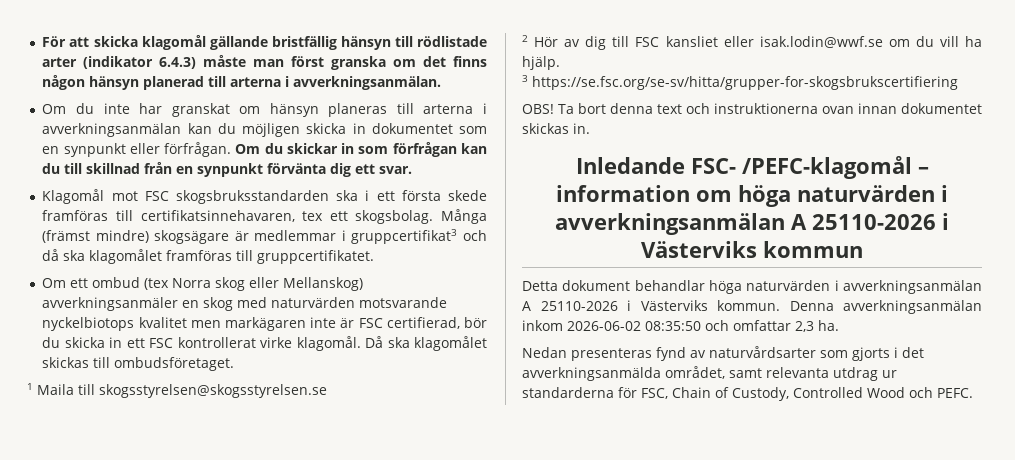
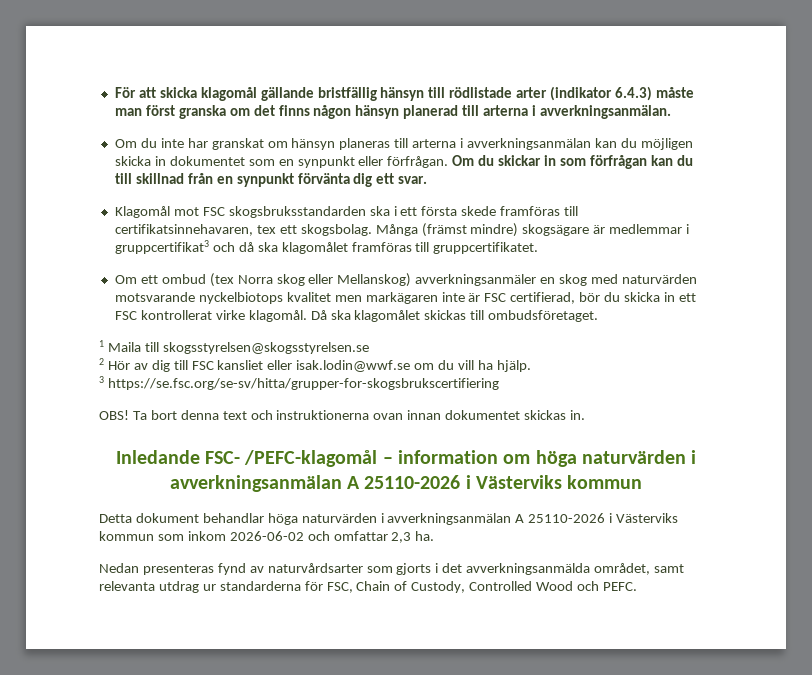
- Detta dokument behandlar höga naturvärden i avverkningsanmälan A 25110-2026 i Västerviks kommun. Denna avverkningsanmälan inkom 2026-06-02 08:35:50 och omfattar 2,3 ha.
+ Detta dokument behandlar höga naturvärden i avverkningsanmälan A 25110-2026 i Västerviks kommun som inkom 2026-06-02 och omfattar 2,3 ha.

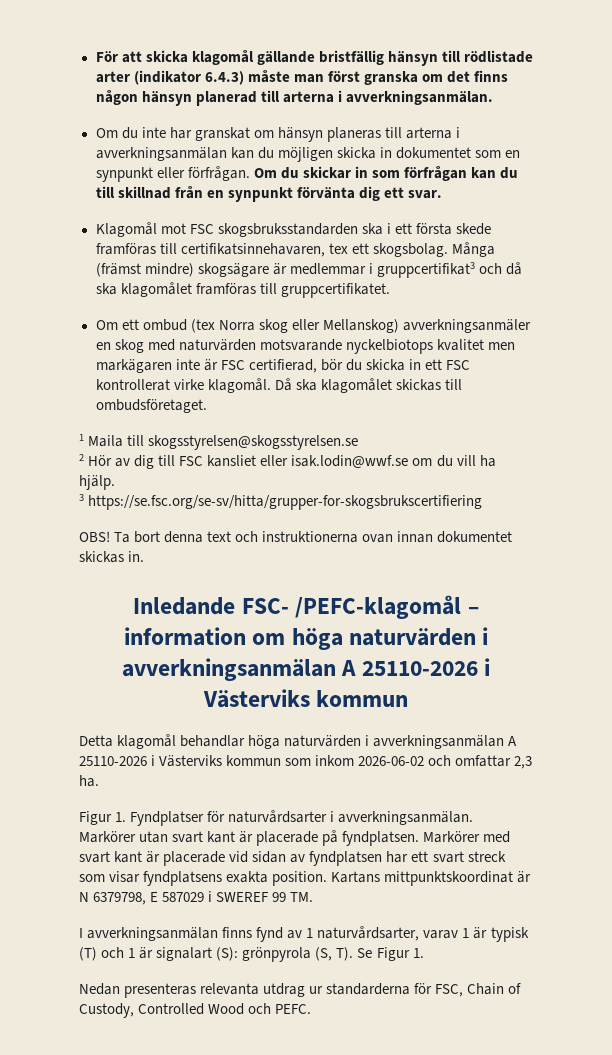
- Detta dokument behandlar höga naturvärden i avverkningsanmälan A 25110-2026 i Västerviks kommun som inkom 2026-06-02 och omfattar 2,3 ha.
+ Detta klagomål behandlar höga naturvärden i avverkningsanmälan A 25110-2026 i Västerviks kommun som inkom 2026-06-02 och omfattar 2,3 ha.
- Nedan presenteras fynd av naturvårdsarter som gjorts i det avverkningsanmälda området, samt relevanta utdrag ur standarderna för FSC, Chain of Custody, Controlled Wood och PEFC.
+ Figur 1. Fyndplatser för naturvårdsarter i avverkningsanmälan. Markörer utan svart kant är placerade på fyndplatsen. Markörer med svart kant är placerade vid sidan av fyndplatsen har ett svart streck som visar fyndplatsens exakta position. Kartans mittpunktskoordinat är N 6379798, E 587029 i SWEREF 99 TM.
+ I avverkningsanmälan finns fynd av 1 naturvårdsarter, varav 1 är typisk (T) och 1 är signalart (S): grönpyrola (S, T). Se Figur 1.
+ Nedan presenteras relevanta utdrag ur standarderna för FSC, Chain of Custody, Controlled Wood och PEFC.

